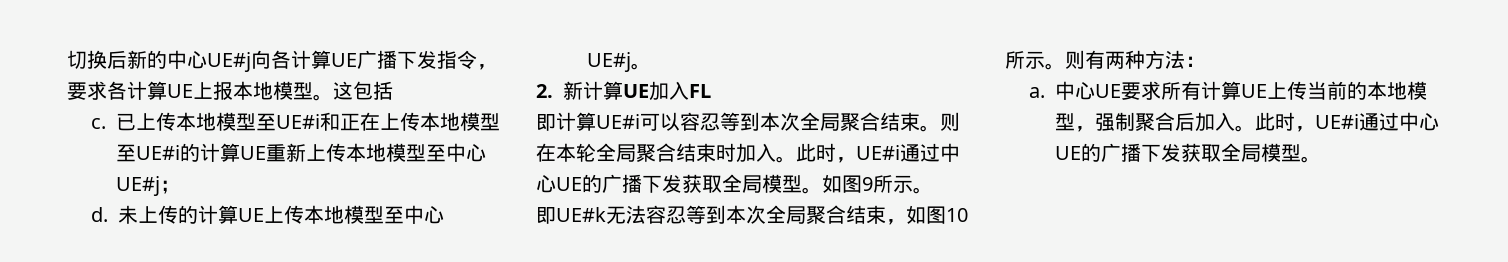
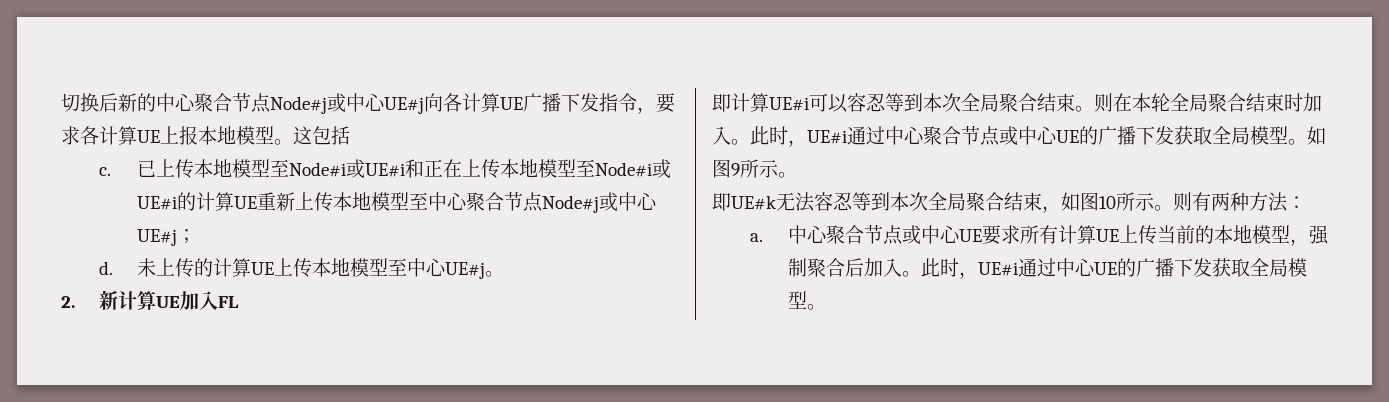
- 切换后新的中心UE#j向各计算UE广播下发指令，要求各计算UE上报本地模型。
+ 切换后新的中心聚合节点Node#j或中心UE#j向各计算UE广播下发指令，要求各计算UE上报本地模型。
- 已上传本地模型至UE#i和正在上传本地模型至UE#i的计算UE重新上传本地模型至中心UE#j；
+ 已上传本地模型至Node#i或UE#i和正在上传本地模型至Node#i或UE#i的计算UE重新上传本地模型至中心聚合节点Node#j或中心UE#j；
- 则在本轮全局聚合结束时加入。此时，UE#i通过中心UE的广播下发获取全局模型。
+ 则在本轮全局聚合结束时加入。此时，UE#i通过中心聚合节点或中心UE的广播下发获取全局模型。
- 中心UE要求所有计算UE上传当前的本地模型，强制聚合后加入。
+ 中心聚合节点或中心UE要求所有计算UE上传当前的本地模型，强制聚合后加入。

